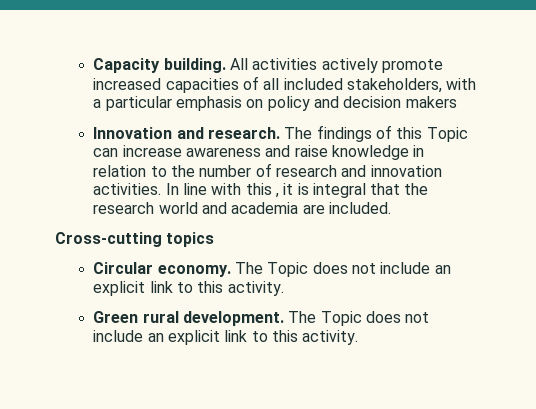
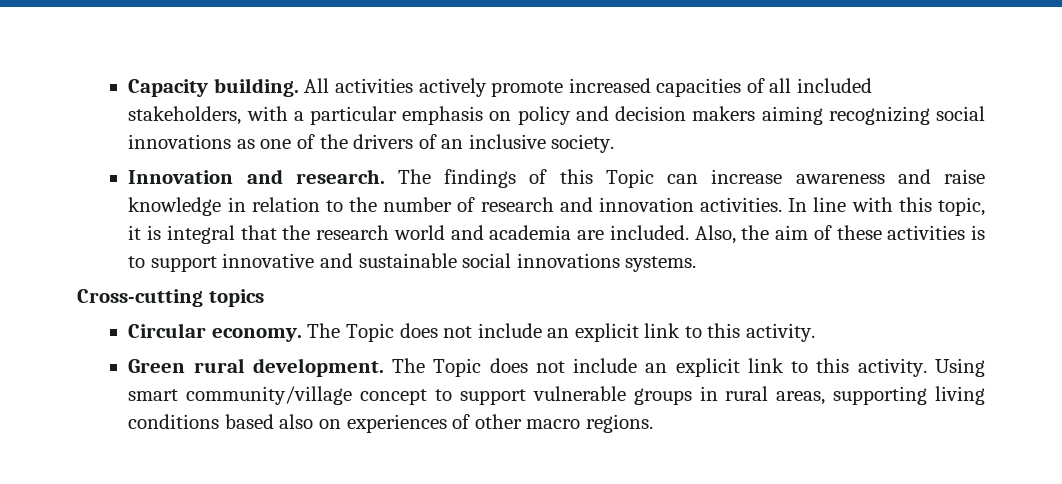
- All activities actively promote increased capacities of all included stakeholders, with a particular emphasis on policy and decision makers
+ All activities actively promote increased capacities of all included stakeholders, with a particular emphasis on policy and decision makers aiming recognizing social innovations as one of the drivers of an inclusive society.
- In line with this , it is integral that the research world and academia are included.
+ In line with this topic, it is integral that the research world and academia are included. Also, the aim of these activities is to support innovative and sustainable social innovations systems.
+ Using smart community/village concept to support vulnerable groups in rural areas, supporting living conditions based also on experiences of other macro regions.

